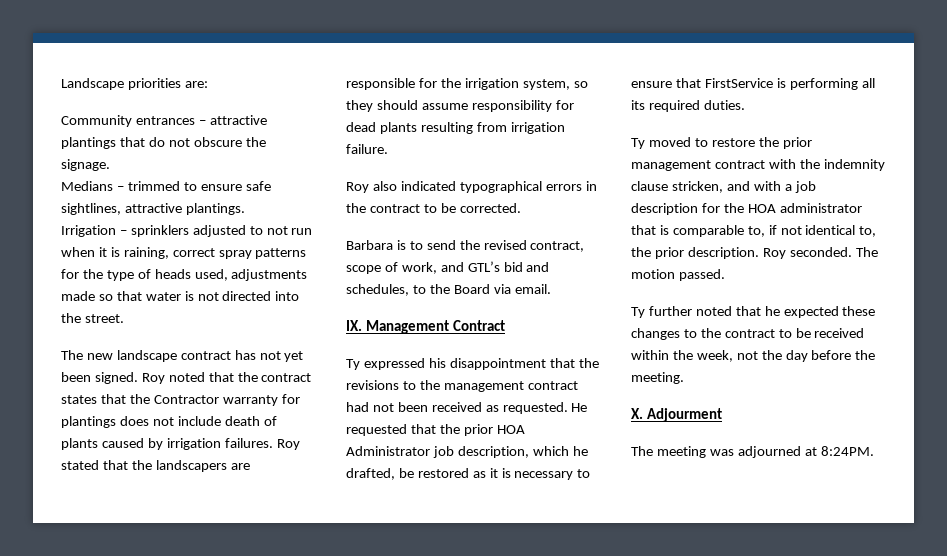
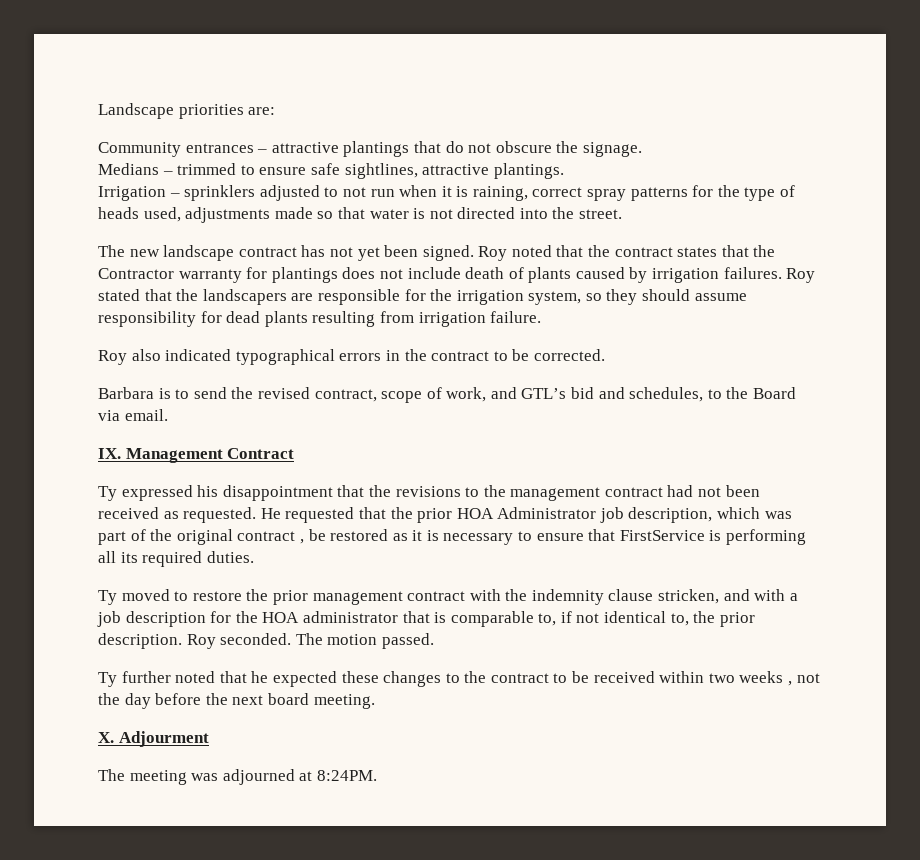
- He requested that the prior HOA Administrator job description, which he drafted, be restored as it is necessary to ensure that FirstService is performing all its required duties.
+ He requested that the prior HOA Administrator job description, which was part of the original contract , be restored as it is necessary to ensure that FirstService is performing all its required duties.
- Ty further noted that he expected these changes to the contract to be received within the week, not the day before the meeting.
+ Ty further noted that he expected these changes to the contract to be received within two weeks , not the day before the next board meeting.

